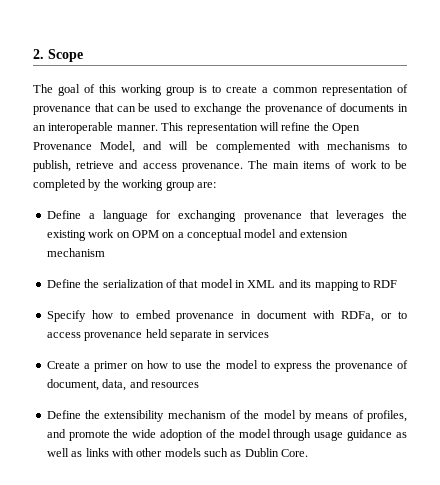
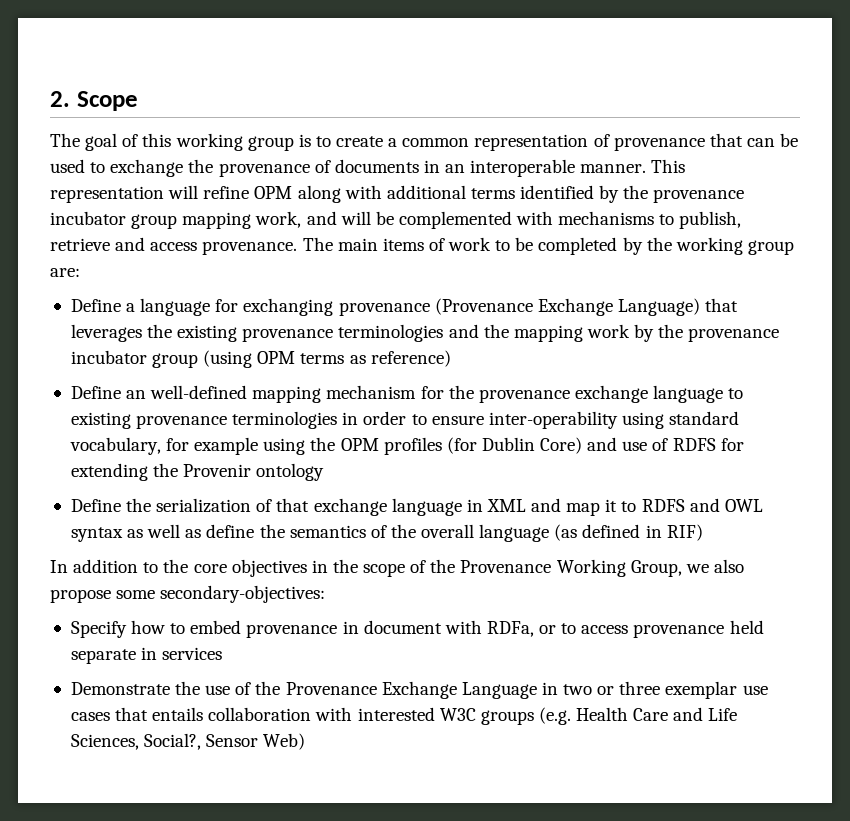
- This representation will refine the Open Provenance Model, and will be complemented with mechanisms to publish, retrieve and access provenance.
+ This representation will refine OPM along with additional terms identified by the provenance incubator group mapping work, and will be complemented with mechanisms to publish, retrieve and access provenance.
- Define a language for exchanging provenance that leverages the existing work on OPM on a conceptual model and extension mechanism
+ Define a language for exchanging provenance (Provenance Exchange Language) that leverages the existing provenance terminologies and the mapping work by the provenance incubator group (using OPM terms as reference)
+ Define an well-defined mapping mechanism for the provenance exchange language to existing provenance terminologies in order to ensure inter-operability using standard vocabulary, for example using the OPM profiles (for Dublin Core) and use of RDFS for extending the Provenir ontology
- Define the serialization of that model in XML and its mapping to RDF
+ Define the serialization of that exchange language in XML and map it to RDFS and OWL syntax as well as define the semantics of the overall language (as defined in RIF)
+ In addition to the core objectives in the scope of the Provenance Working Group, we also propose some secondary-objectives:
- Create a primer on how to use the model to express the provenance of document, data, and resources
- Define the extensibility mechanism of the model by means of profiles, and promote the wide adoption of the model through usage guidance as well as links with other models such as Dublin Core.
+ Demonstrate the use of the Provenance Exchange Language in two or three exemplar use cases that entails collaboration with interested W3C groups (e.g. Health Care and Life Sciences, Social?, Sensor Web)

